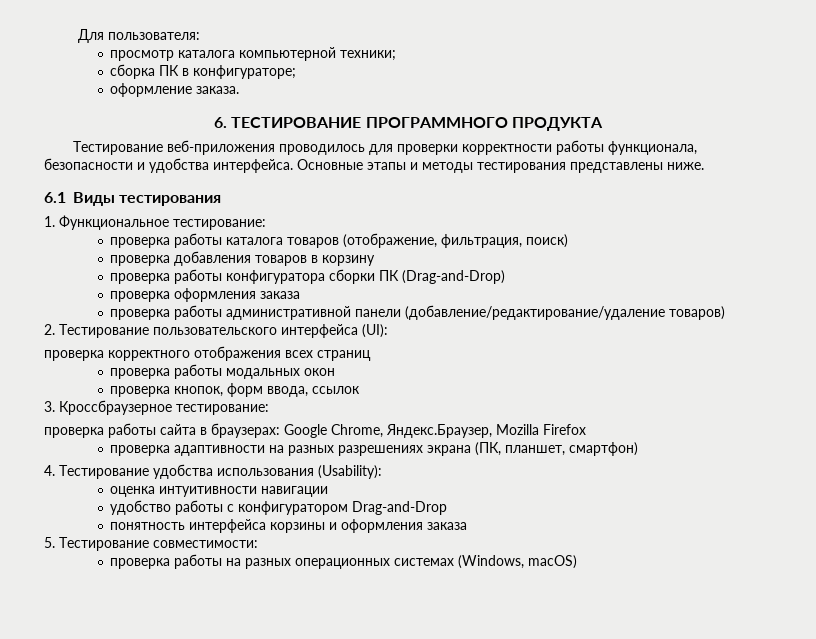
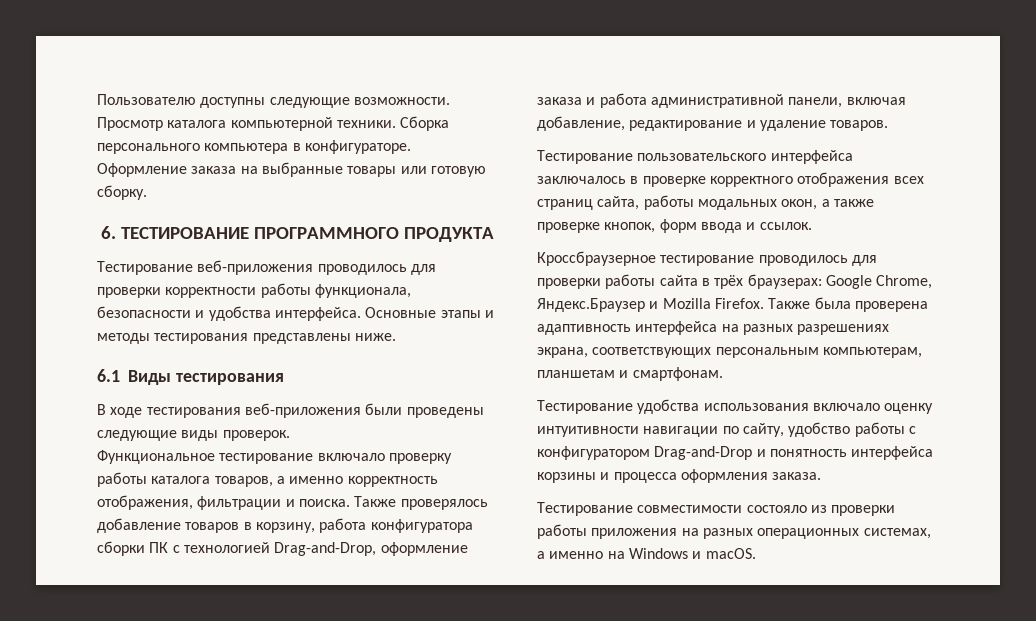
- Для пользователя:
- просмотр каталога компьютерной техники;
- сборка ПК в конфигураторе;
- оформление заказа.
+ Пользователю доступны следующие возможности. Просмотр каталога компьютерной техники. Сборка персонального компьютера в конфигураторе. Оформление заказа на выбранные товары или готовую сборку.
- 1. Функциональное тестирование:
- проверка работы каталога товаров (отображение, фильтрация, поиск)
- проверка добавления товаров в корзину
- проверка работы конфигуратора сборки ПК (Drag-and-Drop)
- проверка оформления заказа
- проверка работы административной панели (добавление/редактирование/удаление товаров)
- 2. Тестирование пользовательского интерфейса (UI):
- проверка корректного отображения всех страниц
- проверка работы модальных окон
- проверка кнопок, форм ввода, ссылок
- 3. Кроссбраузерное тестирование:
- проверка работы сайта в браузерах: Google Chrome, Яндекс.Браузер, Mozilla Firefox
- проверка адаптивности на разных разрешениях экрана (ПК, планшет, смартфон)
- 4. Тестирование удобства использования (Usability):
- оценка интуитивности навигации
- удобство работы с конфигуратором Drag-and-Drop
- понятность интерфейса корзины и оформления заказа
- 5. Тестирование совместимости:
- проверка работы на разных операционных системах (Windows, macOS)
+ В ходе тестирования веб-приложения были проведены следующие виды проверок.
+ Функциональное тестирование включало проверку работы каталога товаров, а именно корректность отображения, фильтрации и поиска. Также проверялось добавление товаров в корзину, работа конфигуратора сборки ПК с технологией Drag-and-Drop, оформление заказа и работа административной панели, включая добавление, редактирование и удаление товаров.
+ Тестирование пользовательского интерфейса заключалось в проверке корректного отображения всех страниц сайта, работы модальных окон, а также проверке кнопок, форм ввода и ссылок.
+ Кроссбраузерное тестирование проводилось для проверки работы сайта в трёх браузерах: Google Chrome, Яндекс.Браузер и Mozilla Firefox. Также была проверена адаптивность интерфейса на разных разрешениях экрана, соответствующих персональным компьютерам, планшетам и смартфонам.
+ Тестирование удобства использования включало оценку интуитивности навигации по сайту, удобство работы с конфигуратором Drag-and-Drop и понятность интерфейса корзины и процесса оформления заказа.
+ Тестирование совместимости состояло из проверки работы приложения на разных операционных системах, а именно на Windows и macOS.

